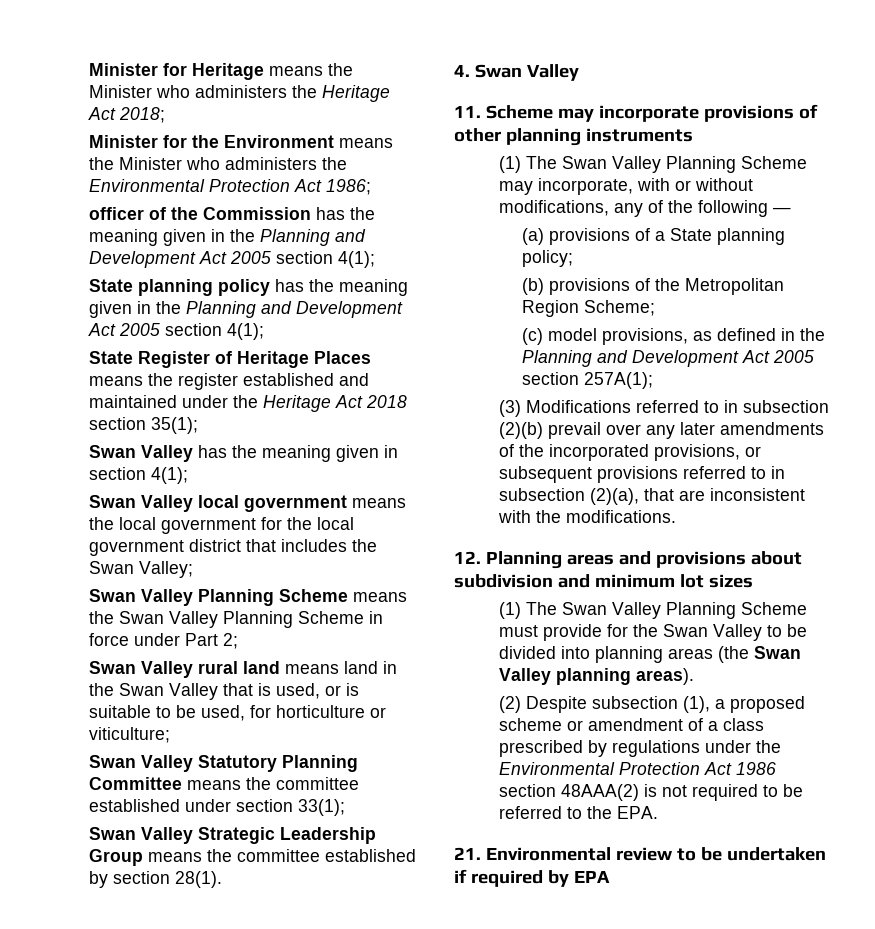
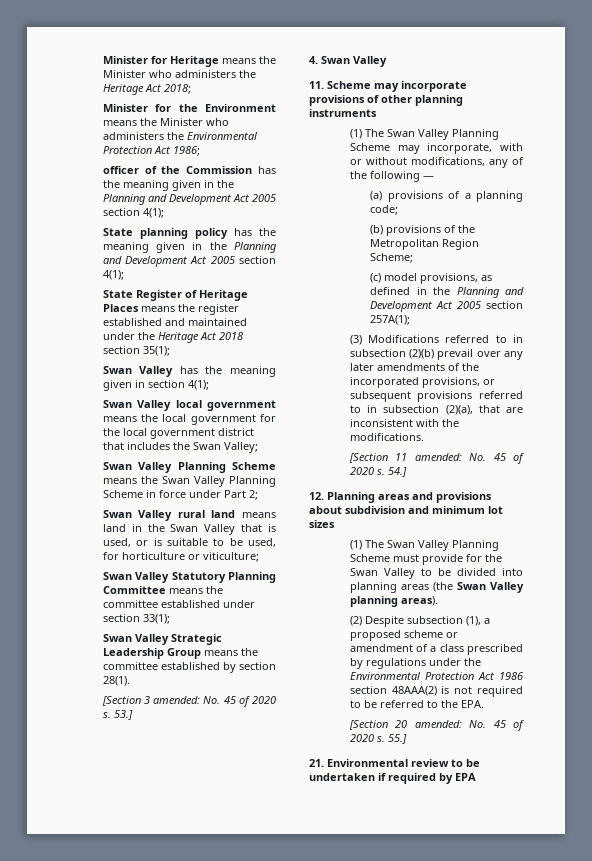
+ [Section 3 amended: No. 45 of 2020 s. 53.]
- (a) provisions of a State planning policy;
+ (a) provisions of a planning code;
+ [Section 11 amended: No. 45 of 2020 s. 54.]
+ [Section 20 amended: No. 45 of 2020 s. 55.]

